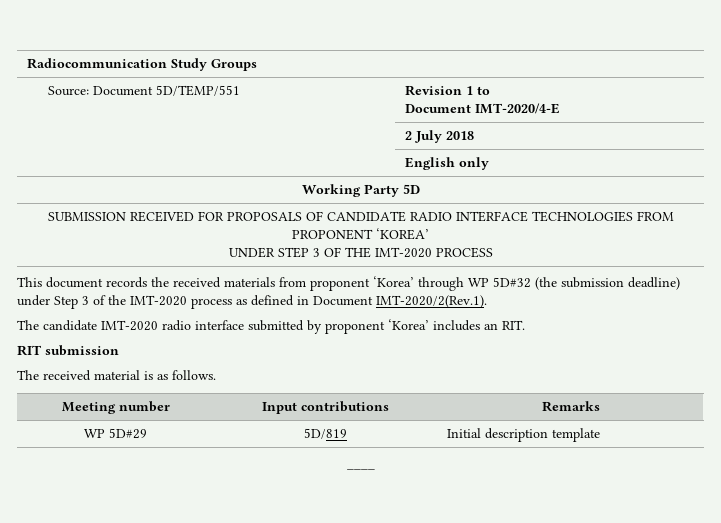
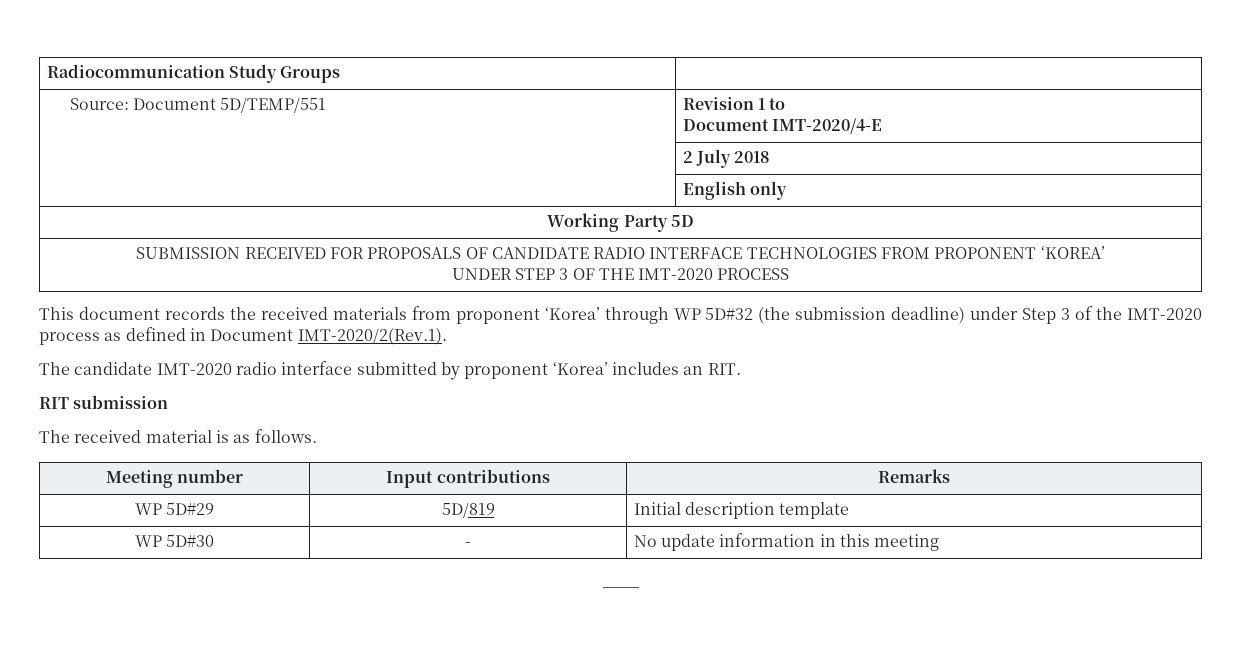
+ WP 5D#30 | - | No update information in this meeting

